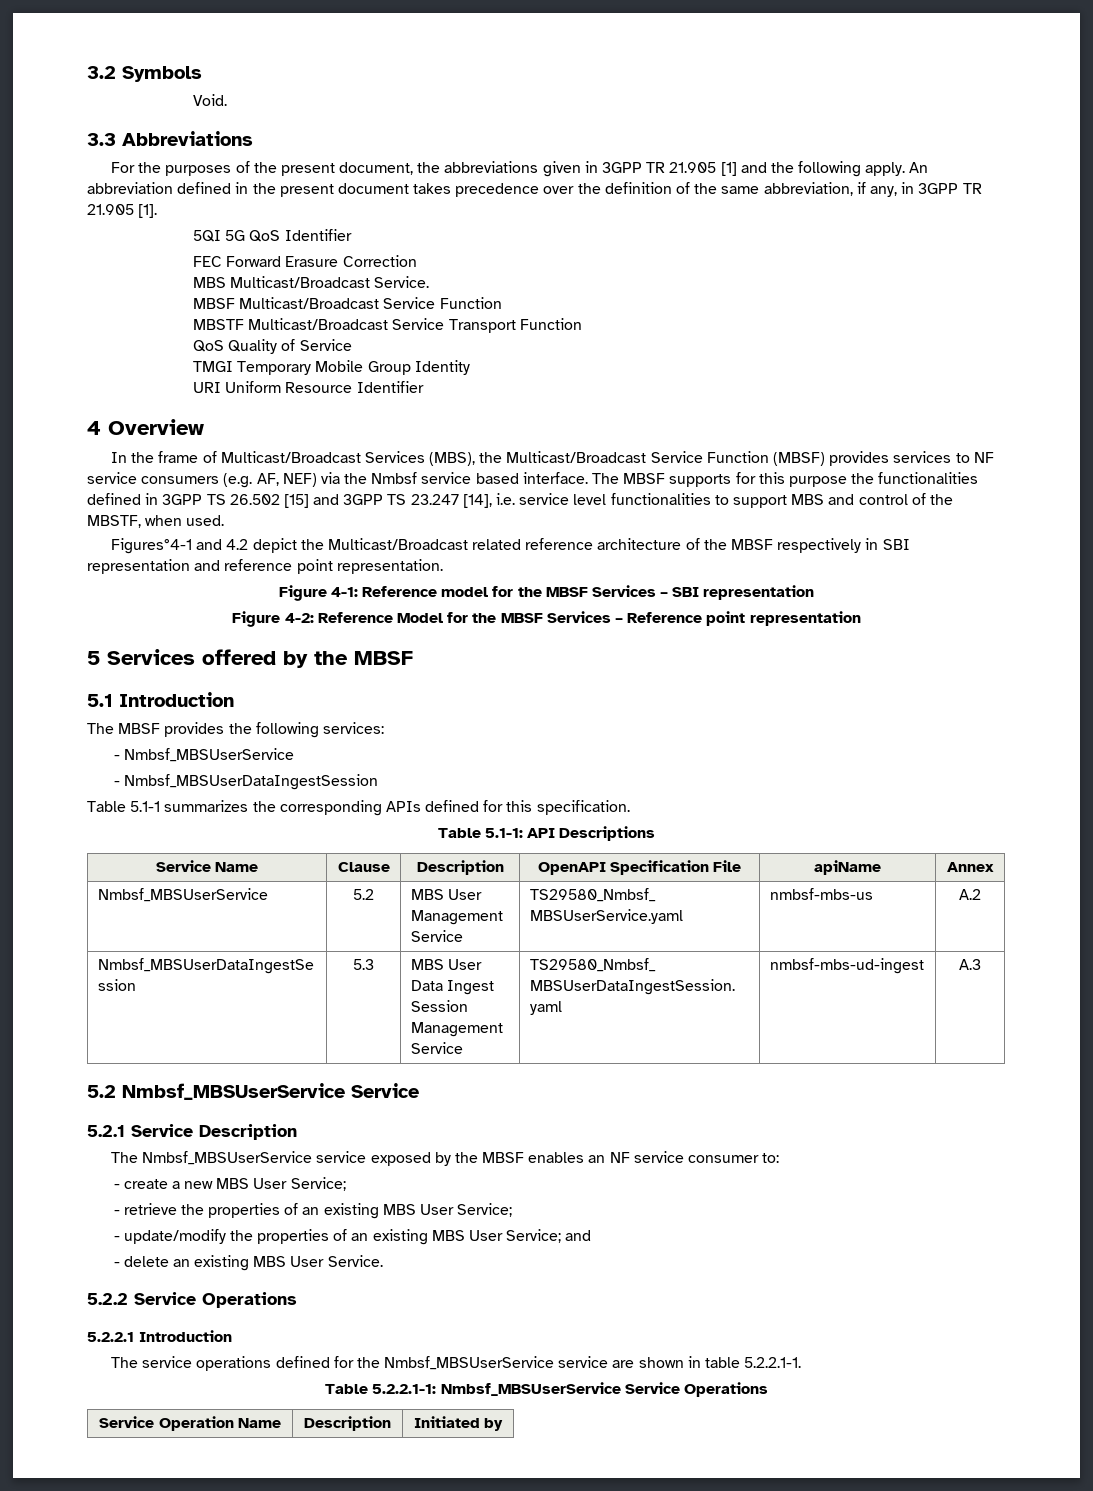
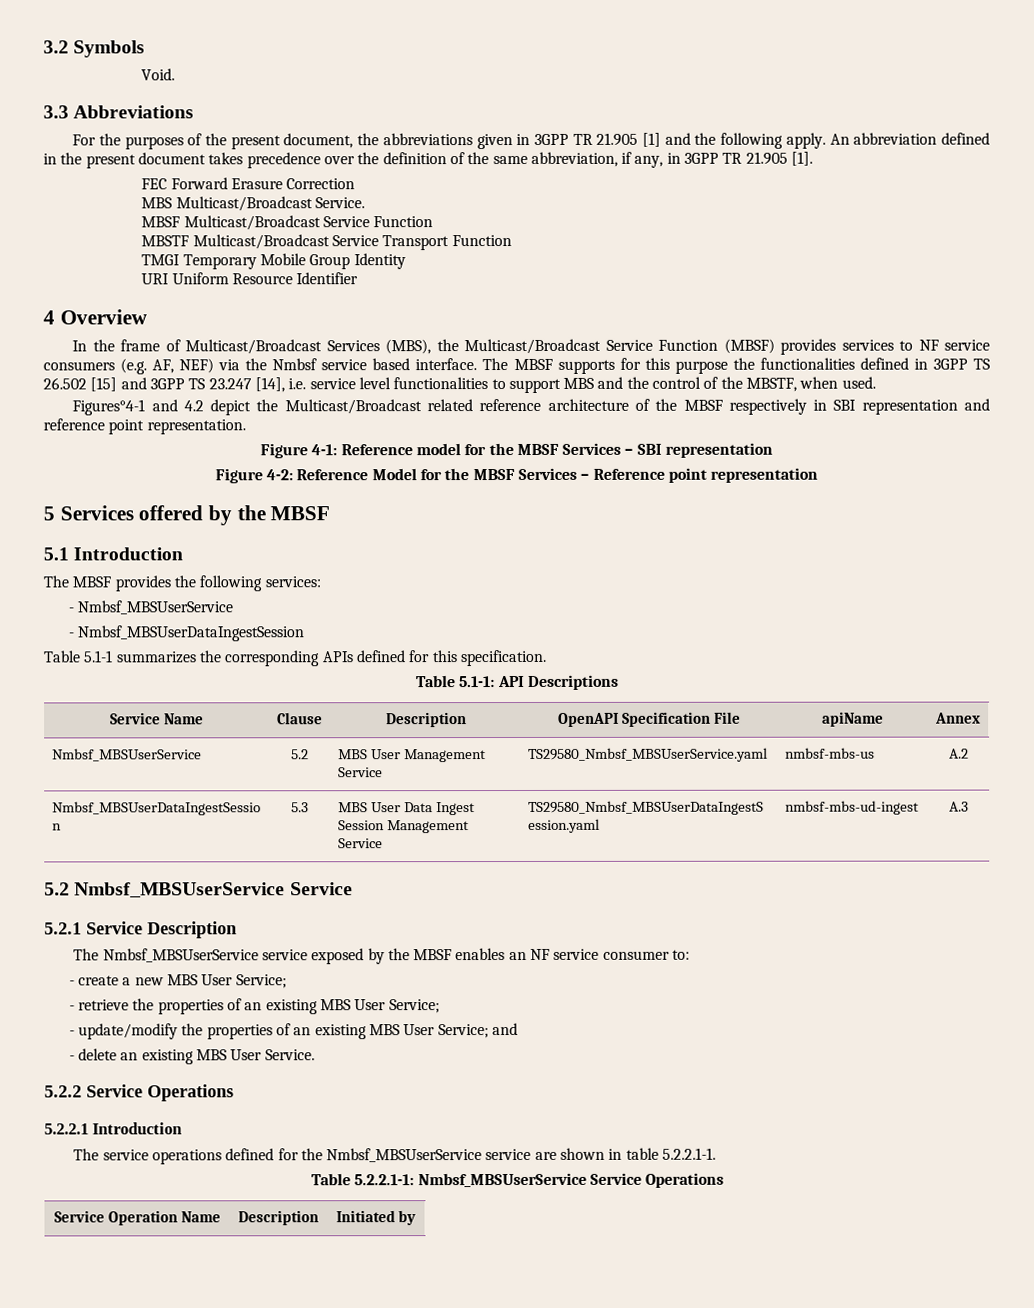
- 5QI 5G QoS Identifier
- QoS Quality of Service
- The MBSF supports for this purpose the functionalities defined in 3GPP TS 26.502 [15] and 3GPP TS 23.247 [14], i.e. service level functionalities to support MBS and control of the MBSTF, when used.
+ The MBSF supports for this purpose the functionalities defined in 3GPP TS 26.502 [15] and 3GPP TS 23.247 [14], i.e. service level functionalities to support MBS and the control of the MBSTF, when used.

